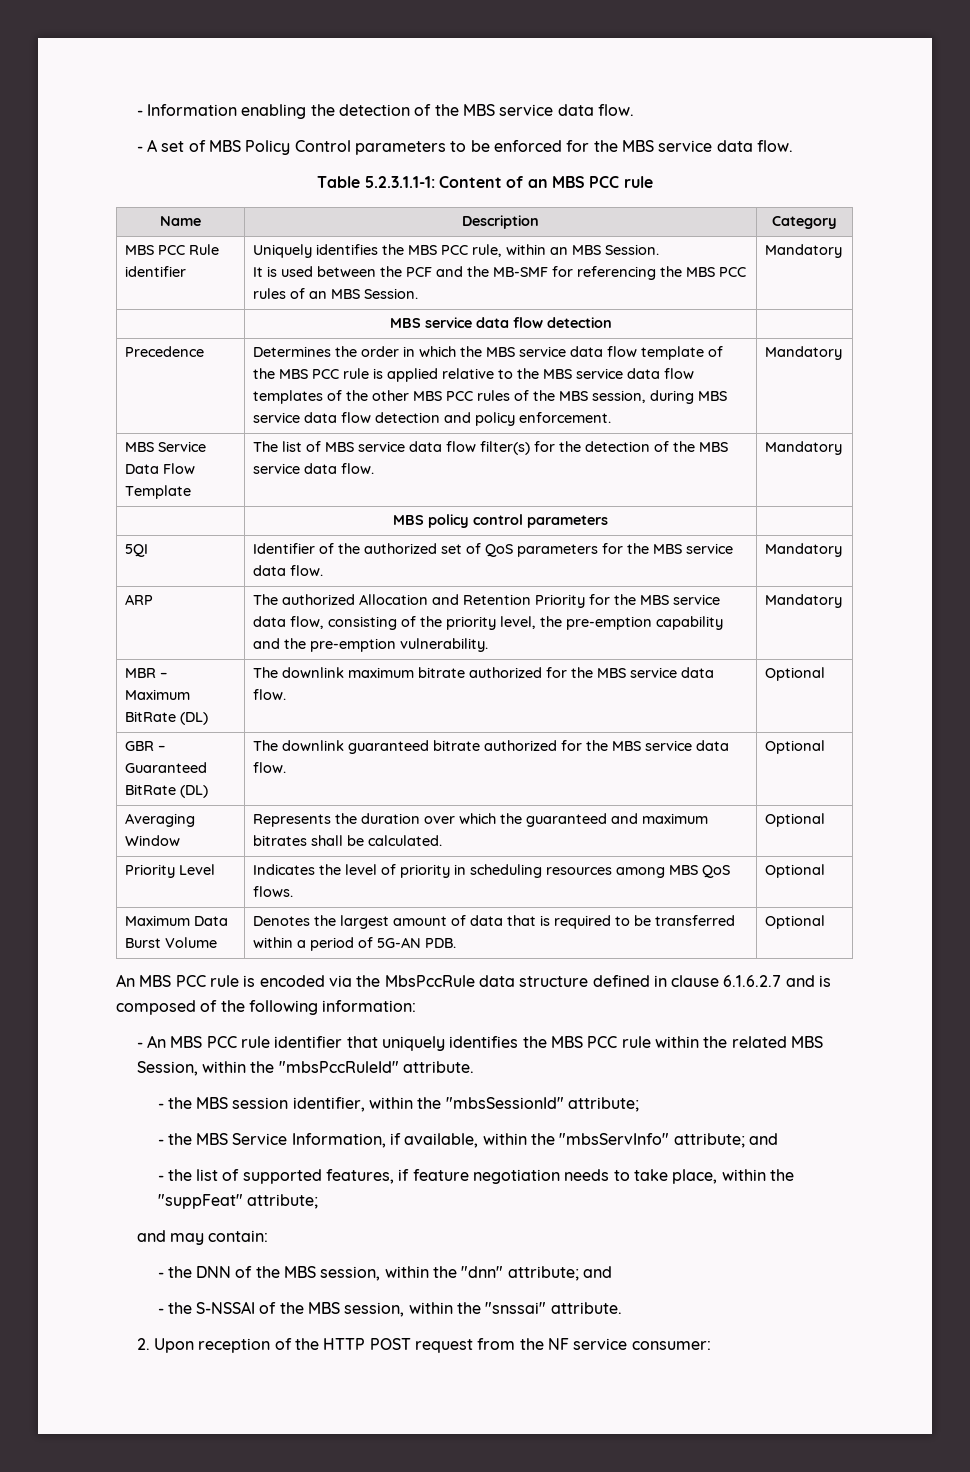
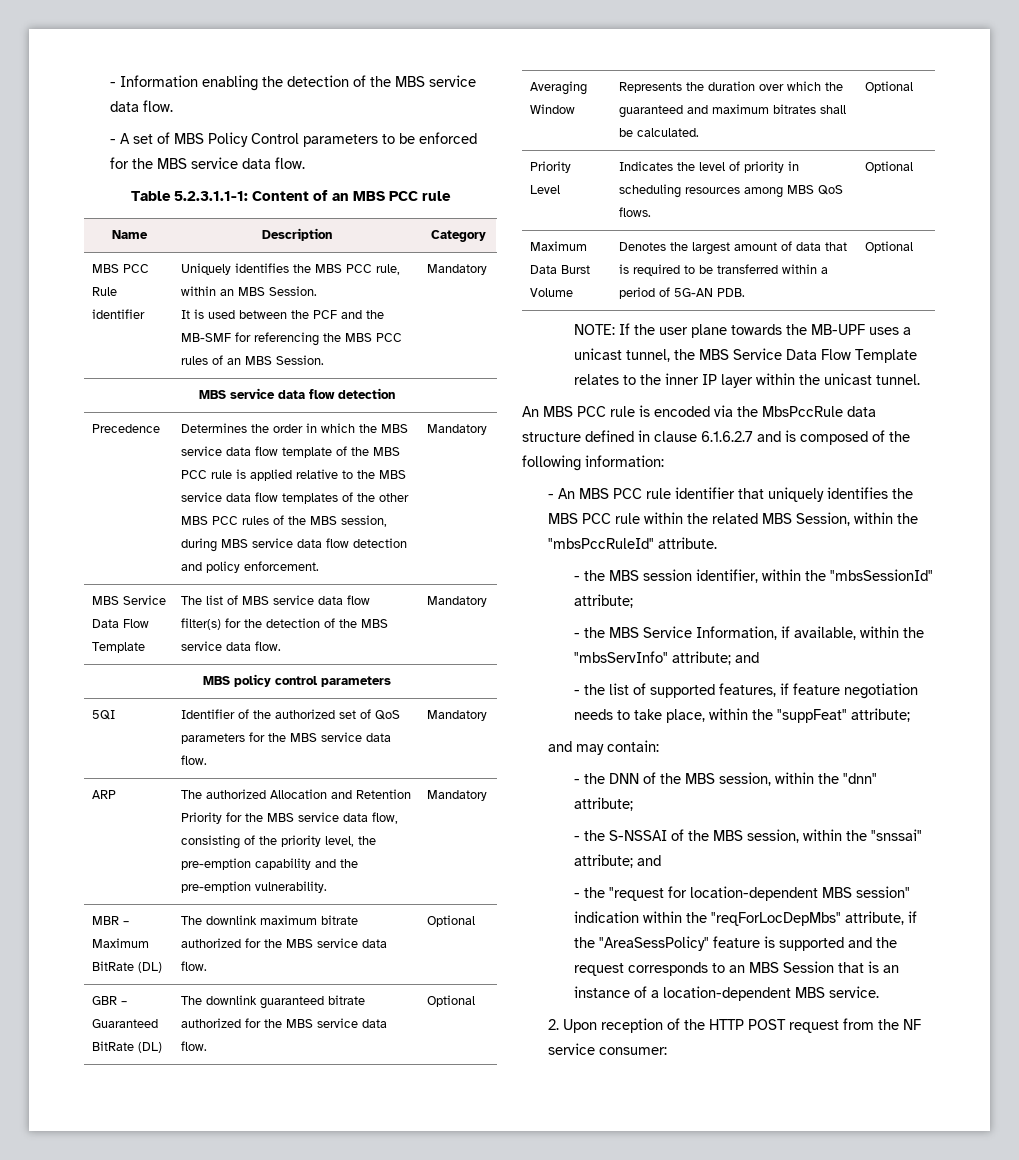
+ NOTE: If the user plane towards the MB-UPF uses a unicast tunnel, the MBS Service Data Flow Template relates to the inner IP layer within the unicast tunnel.
- - the DNN of the MBS session, within the "dnn" attribute; and
+ - the DNN of the MBS session, within the "dnn" attribute;
- - the S-NSSAI of the MBS session, within the "snssai" attribute.
+ - the S-NSSAI of the MBS session, within the "snssai" attribute; and
+ - the "request for location-dependent MBS session" indication within the "reqForLocDepMbs" attribute, if the "AreaSessPolicy" feature is supported and the request corresponds to an MBS Session that is an instance of a location-dependent MBS service.

